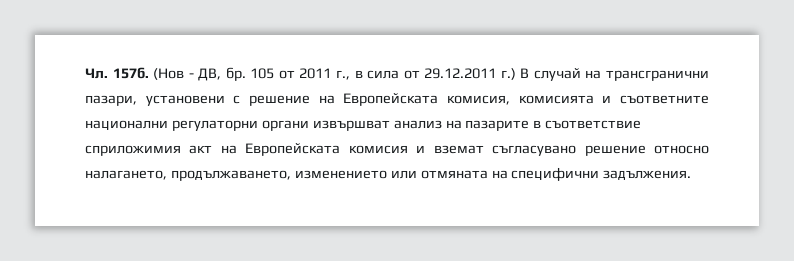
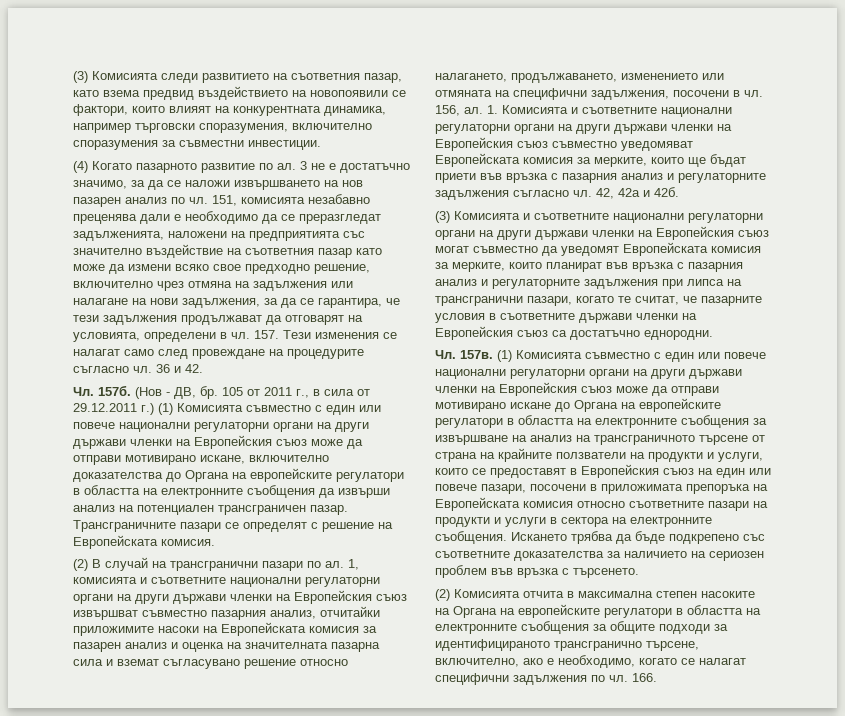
+ (3) Комисията следи развитието на съответния пазар, като взема предвид въздействието на новопоявили се фактори, които влияят на конкурентната динамика, например търговски споразумения, включително споразумения за съвместни инвестиции.
+ (4) Когато пазарното развитие по ал. 3 не е достатъчно значимо, за да се наложи извършването на нов пазарен анализ по чл. 151, комисията незабавно преценява дали е необходимо да се преразгледат задълженията, наложени на предприятията със значително въздействие на съответния пазар като може да измени всяко свое предходно решение, включително чрез отмяна на задължения или налагане на нови задължения, за да се гарантира, че тези задължения продължават да отговарят на условията, определени в чл. 157. Тези изменения се налагат само след провеждане на процедурите съгласно чл. 36 и 42.
- 105 от 2011 г., в сила от 29.12.2011 г.) В случай на трансгранични пазари, установени с решение на Европейската комисия, комисията и съответните национални регулаторни органи извършват анализ на пазарите в съответствие сприложимия акт на Европейската комисия и вземат съгласувано решение относно налагането, продължаването, изменението или отмяната на специфични задължения.
+ 105 от 2011 г., в сила от 29.12.2011 г.) (1) Комисията съвместно с един или повече национални регулаторни органи на други държави членки на Европейския съюз може да отправи мотивирано искане, включително доказателства до Органа на европейските регулатори в областта на електронните съобщения да извърши анализ на потенциален трансграничен пазар. Трансграничните пазари се определят с решение на Европейската комисия.
+ (2) В случай на трансгранични пазари по ал. 1, комисията и съответните национални регулаторни органи на други държави членки на Европейския съюз извършват съвместно пазарния анализ, отчитайки приложимите насоки на Европейската комисия за пазарен анализ и оценка на значителната пазарна сила и вземат съгласувано решение относно налагането, продължаването, изменението или отмяната на специфични задължения, посочени в чл. 156, ал. 1. Комисията и съответните национални регулаторни органи на други държави членки на Европейския съюз съвместно уведомяват Европейската комисия за мерките, които ще бъдат приети във връзка с пазарния анализ и регулаторните задължения съгласно чл. 42, 42а и 42б.
+ (3) Комисията и съответните национални регулаторни органи на други държави членки на Европейския съюз могат съвместно да уведомят Европейската комисия за мерките, които планират във връзка с пазарния анализ и регулаторните задължения при липса на трансгранични пазари, когато те считат, че пазарните условия в съответните държави членки на Европейския съюз са достатъчно еднородни.
+ Чл. 157в. (1) Комисията съвместно с един или повече национални регулаторни органи на други държави членки на Европейския съюз може да отправи мотивирано искане до Органа на европейските регулатори в областта на електронните съобщения за извършване на анализ на трансграничното търсене от страна на крайните ползватели на продукти и услуги, които се предоставят в Европейския съюз на един или повече пазари, посочени в приложимата препоръка на Европейската комисия относно съответните пазари на продукти и услуги в сектора на електронните съобщения. Искането трябва да бъде подкрепено със съответните доказателства за наличието на сериозен проблем във връзка с търсенето.
+ (2) Комисията отчита в максимална степен насоките на Органа на европейските регулатори в областта на електронните съобщения за общите подходи за идентифицираното трансгранично търсене, включително, ако е необходимо, когато се налагат специфични задължения по чл. 166.

